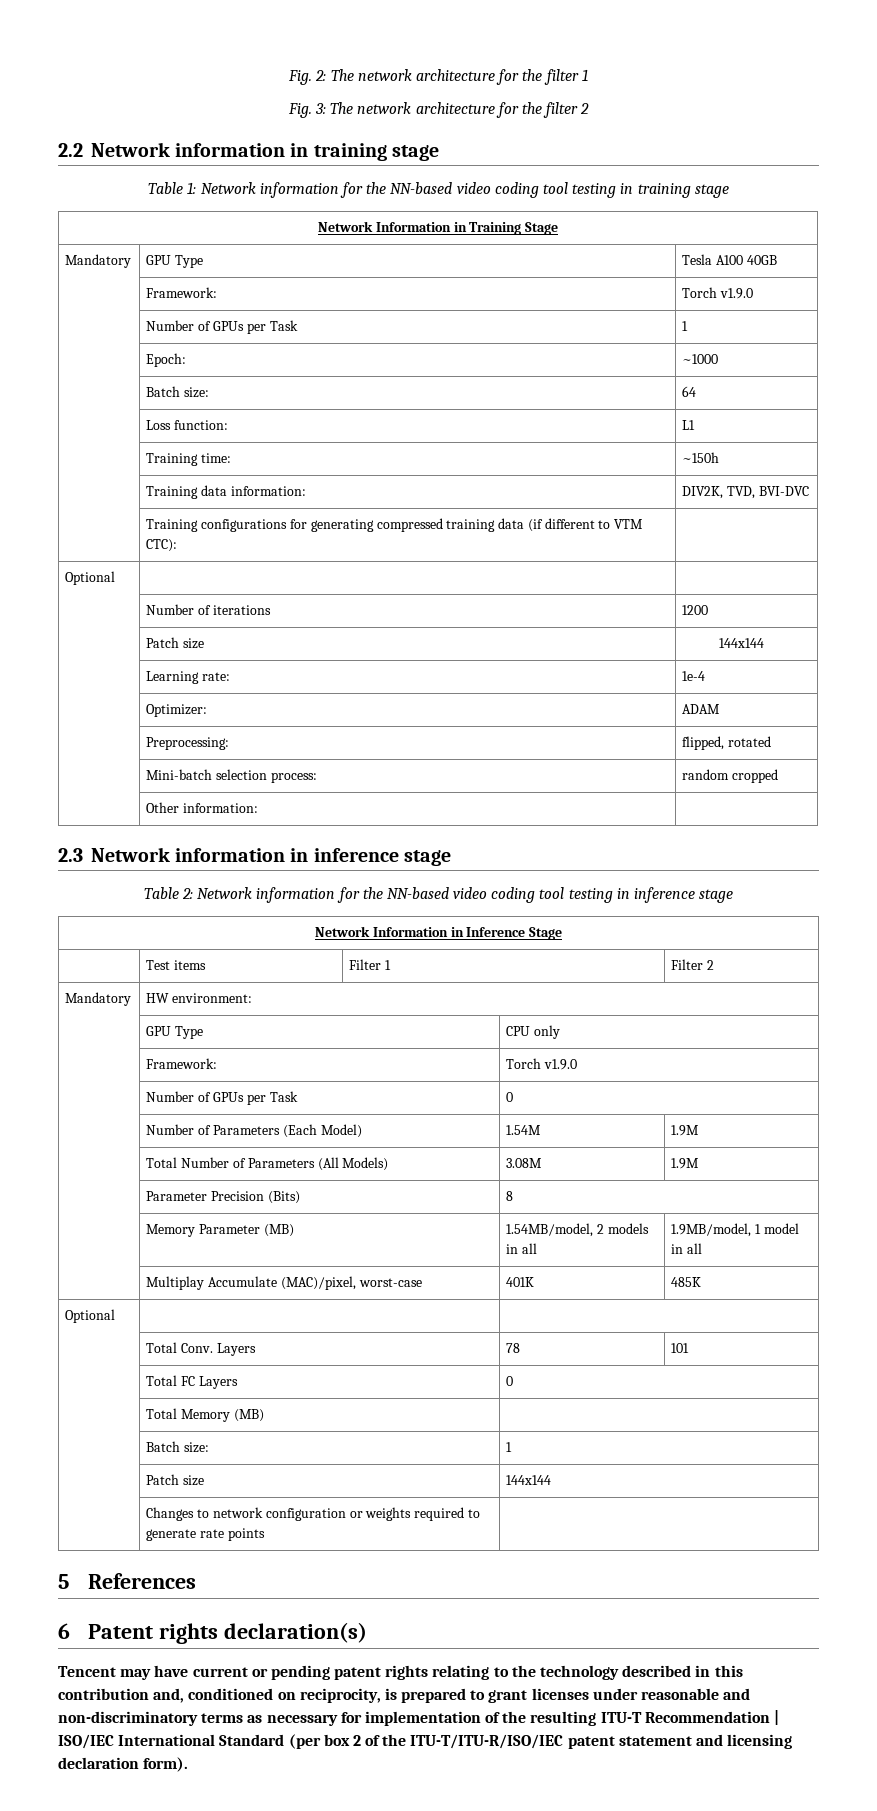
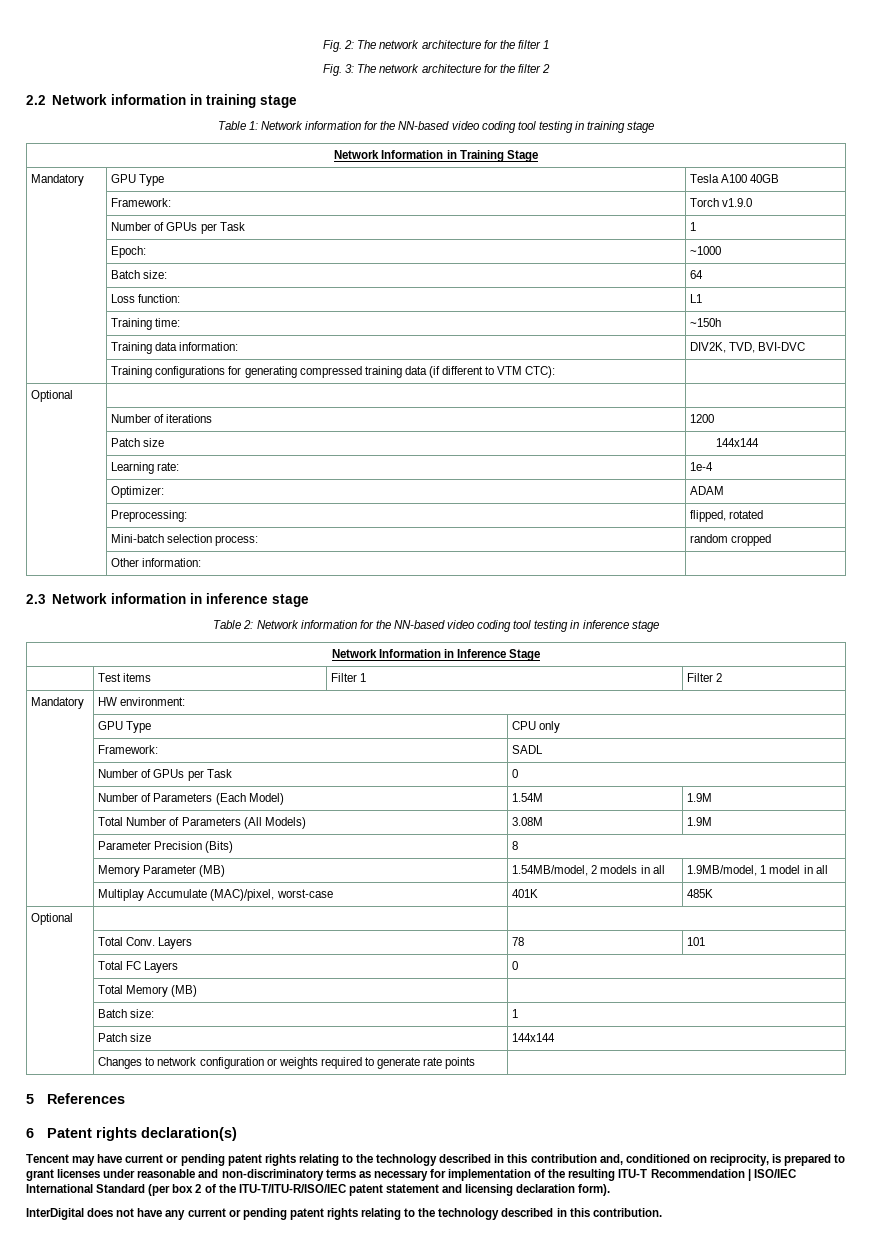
  | GPU Type | CPU only
- | Framework: | Torch v1.9.0
+ | Framework: | SADL
+ InterDigital does not have any current or pending patent rights relating to the technology described in this contribution.

